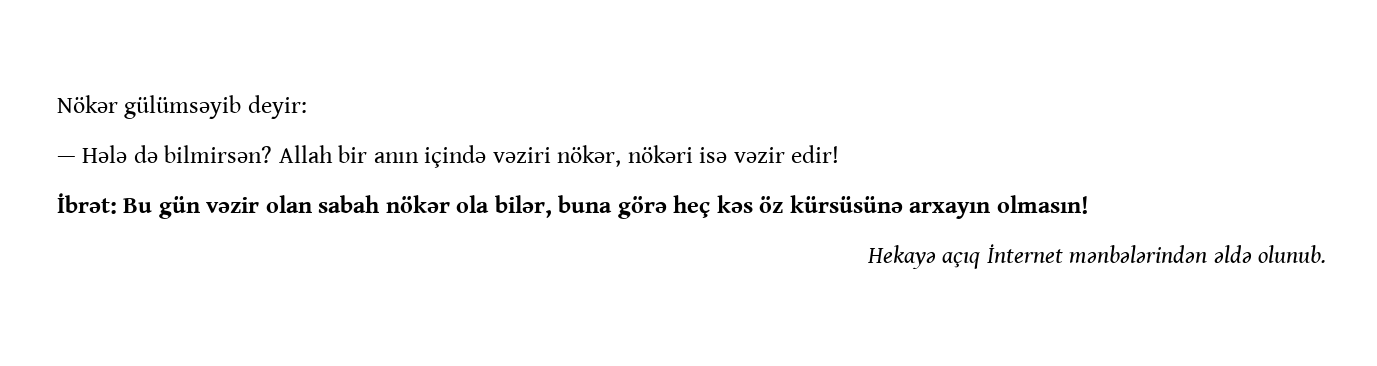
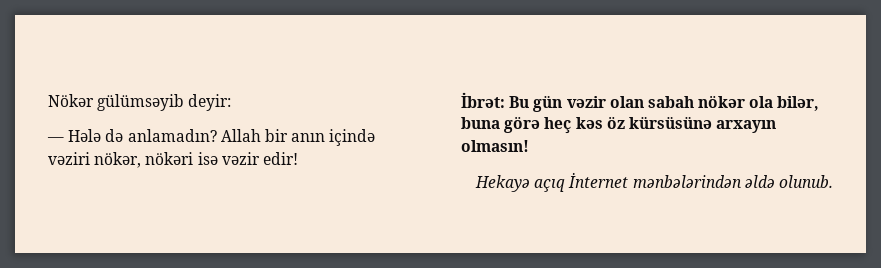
- — Hələ də bilmirsən?
+ — Hələ də anlamadın?

